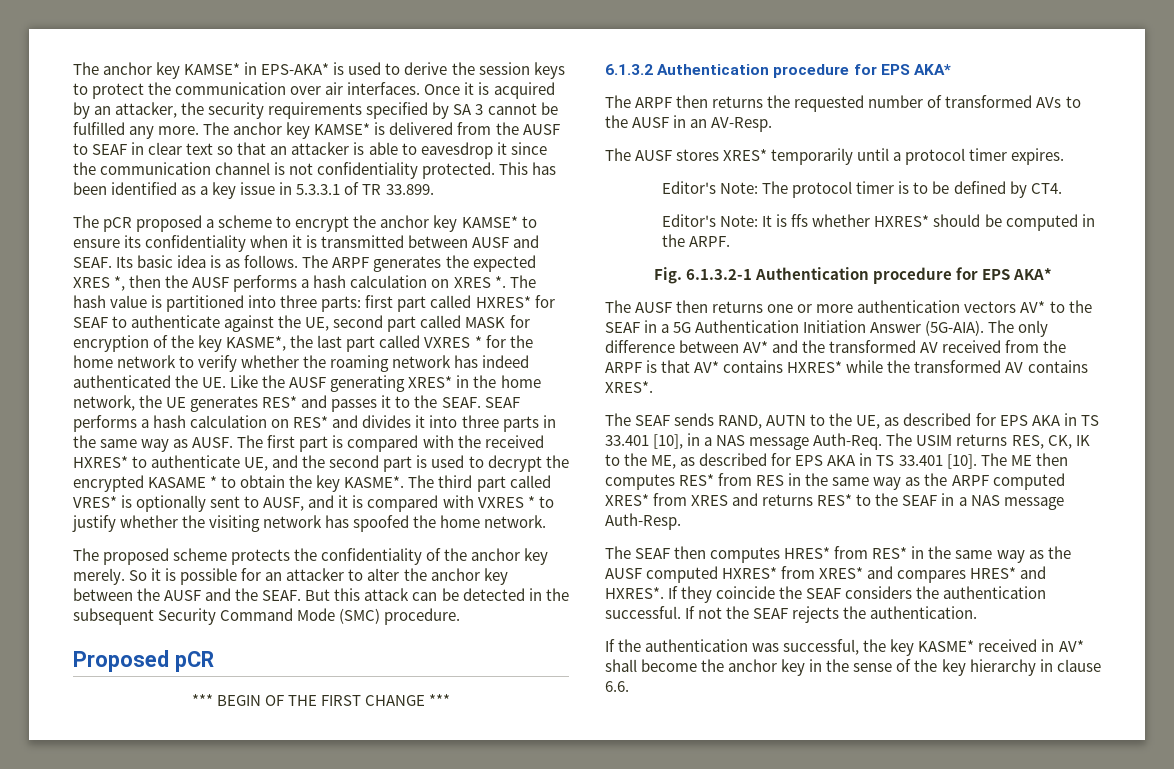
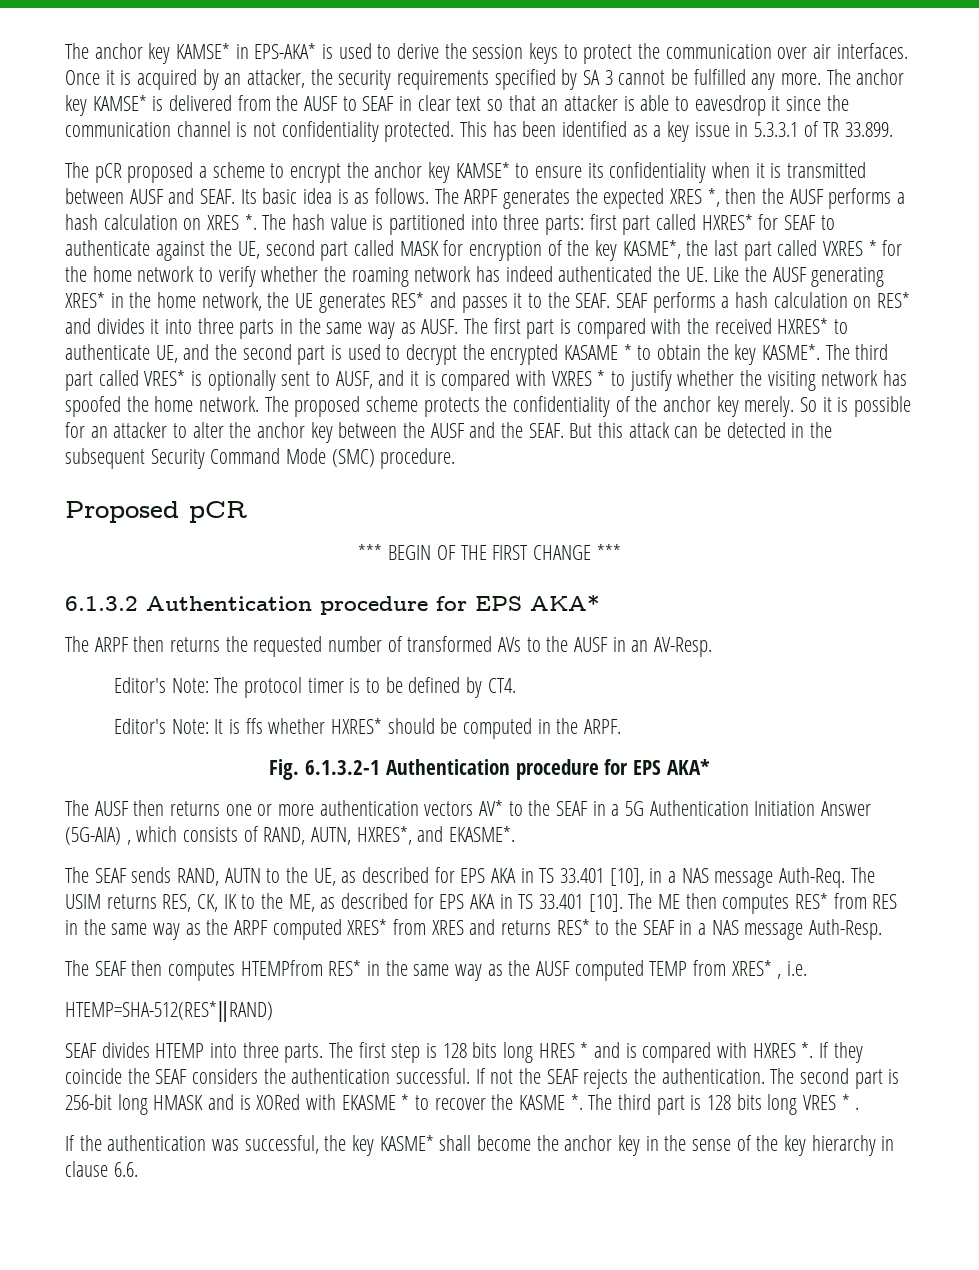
- The third part called VRES* is optionally sent to AUSF, and it is compared with VXRES * to justify whether the visiting network has spoofed the home network.
- The proposed scheme protects the confidentiality of the anchor key merely.
+ The third part called VRES* is optionally sent to AUSF, and it is compared with VXRES * to justify whether the visiting network has spoofed the home network. The proposed scheme protects the confidentiality of the anchor key merely.
- The AUSF stores XRES* temporarily until a protocol timer expires.
- The AUSF then returns one or more authentication vectors AV* to the SEAF in a 5G Authentication Initiation Answer (5G-AIA). The only difference between AV* and the transformed AV received from the ARPF is that AV* contains HXRES* while the transformed AV contains XRES*.
+ The AUSF then returns one or more authentication vectors AV* to the SEAF in a 5G Authentication Initiation Answer (5G-AIA) , which consists of RAND, AUTN, HXRES*, and EKASME*.
- The SEAF then computes HRES* from RES* in the same way as the AUSF computed HXRES* from XRES* and compares HRES* and HXRES*.
+ The SEAF then computes HTEMPfrom RES* in the same way as the AUSF computed TEMP from XRES* , i.e.
+ HTEMP=SHA-512(RES*‖RAND)
+ SEAF divides HTEMP into three parts. The first step is 128 bits long HRES * and is compared with HXRES *.
+ The second part is 256-bit long HMASK and is XORed with EKASME * to recover the KASME *. The third part is 128 bits long VRES * .
- If the authentication was successful, the key KASME* received in AV* shall become the anchor key in the sense of the key hierarchy in clause 6.6.
+ If the authentication was successful, the key KASME* shall become the anchor key in the sense of the key hierarchy in clause 6.6.

